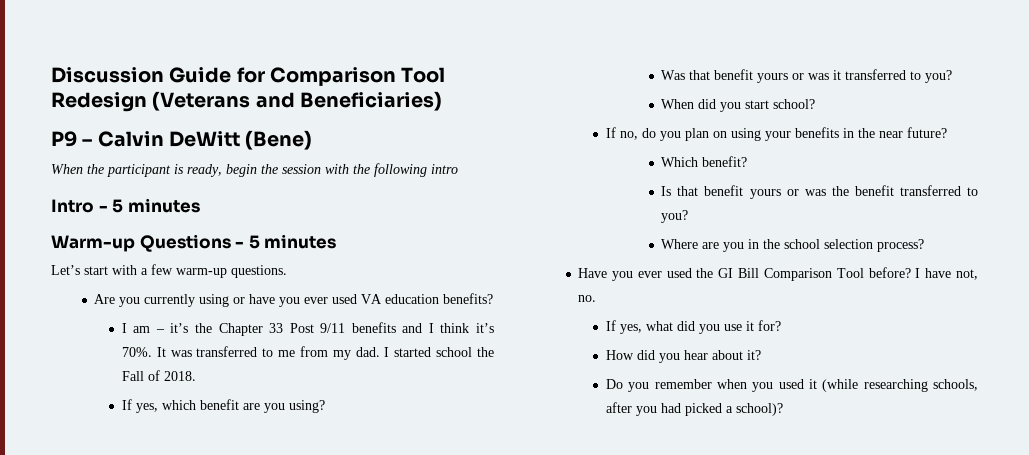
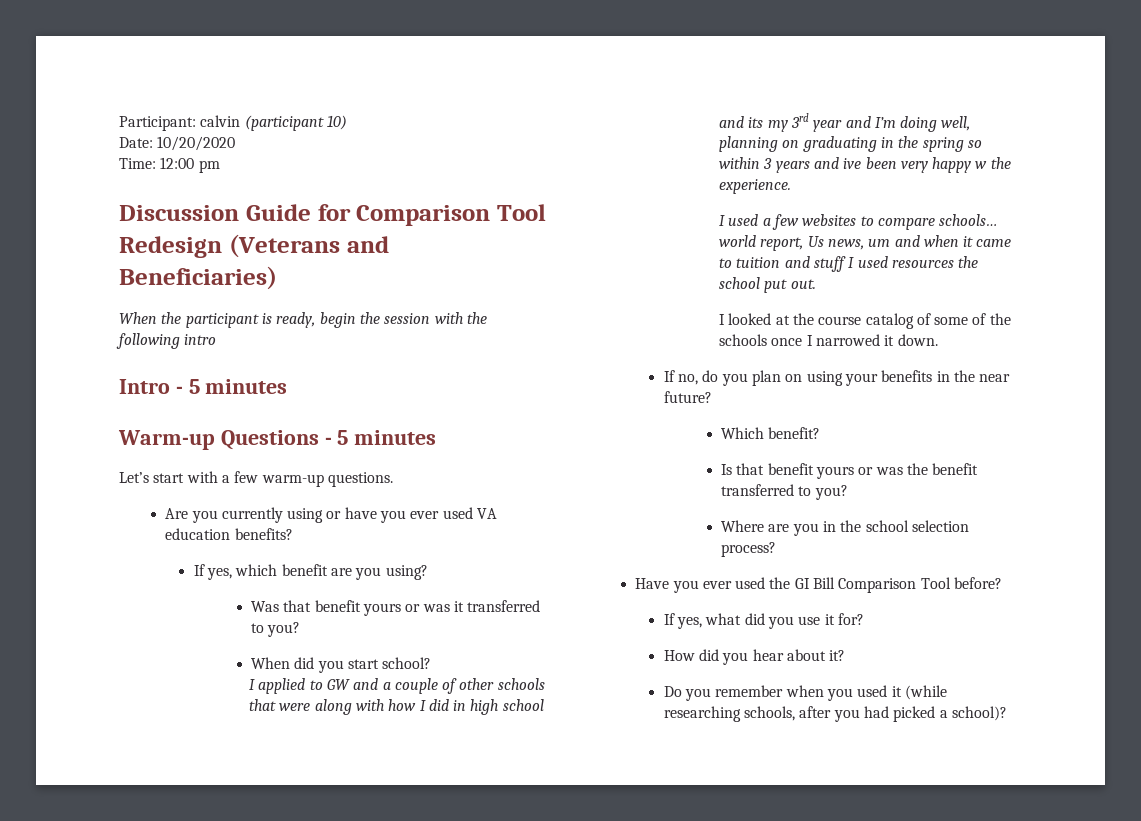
+ Participant: calvin (participant 10)
+ Date: 10/20/2020
+ Time: 12:00 pm
- P9 – Calvin DeWitt (Bene)
- I am – it’s the Chapter 33 Post 9/11 benefits and I think it’s 70%. It was transferred to me from my dad. I started school the Fall of 2018.
+ I applied to GW and a couple of other schools that were along with how I did in high school and its my 3rd year and I’m doing well, planning on graduating in the spring so within 3 years and ive been very happy w the experience.
+ I used a few websites to compare schools… world report, Us news, um and when it came to tuition and stuff I used resources the school put out.
+ I looked at the course catalog of some of the schools once I narrowed it down.
- I have not, no.

